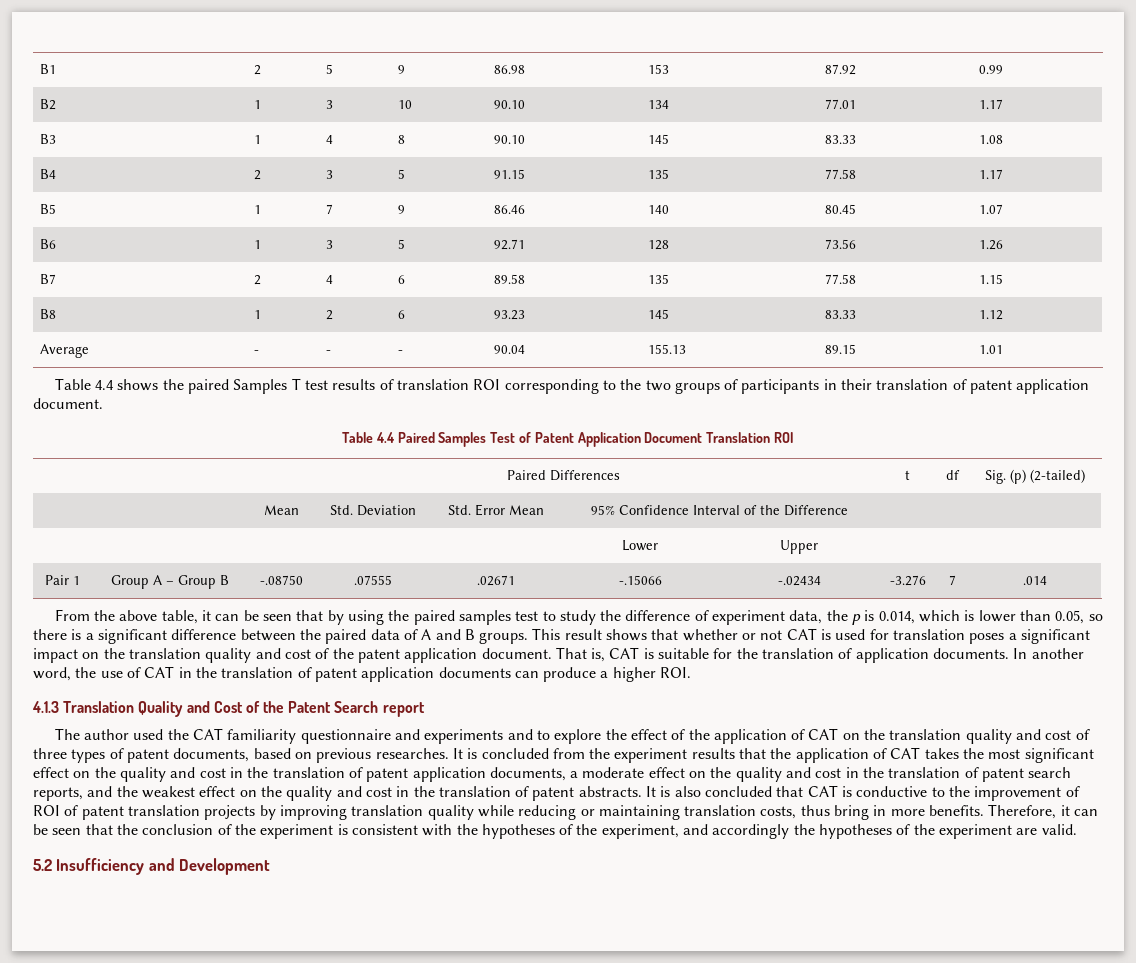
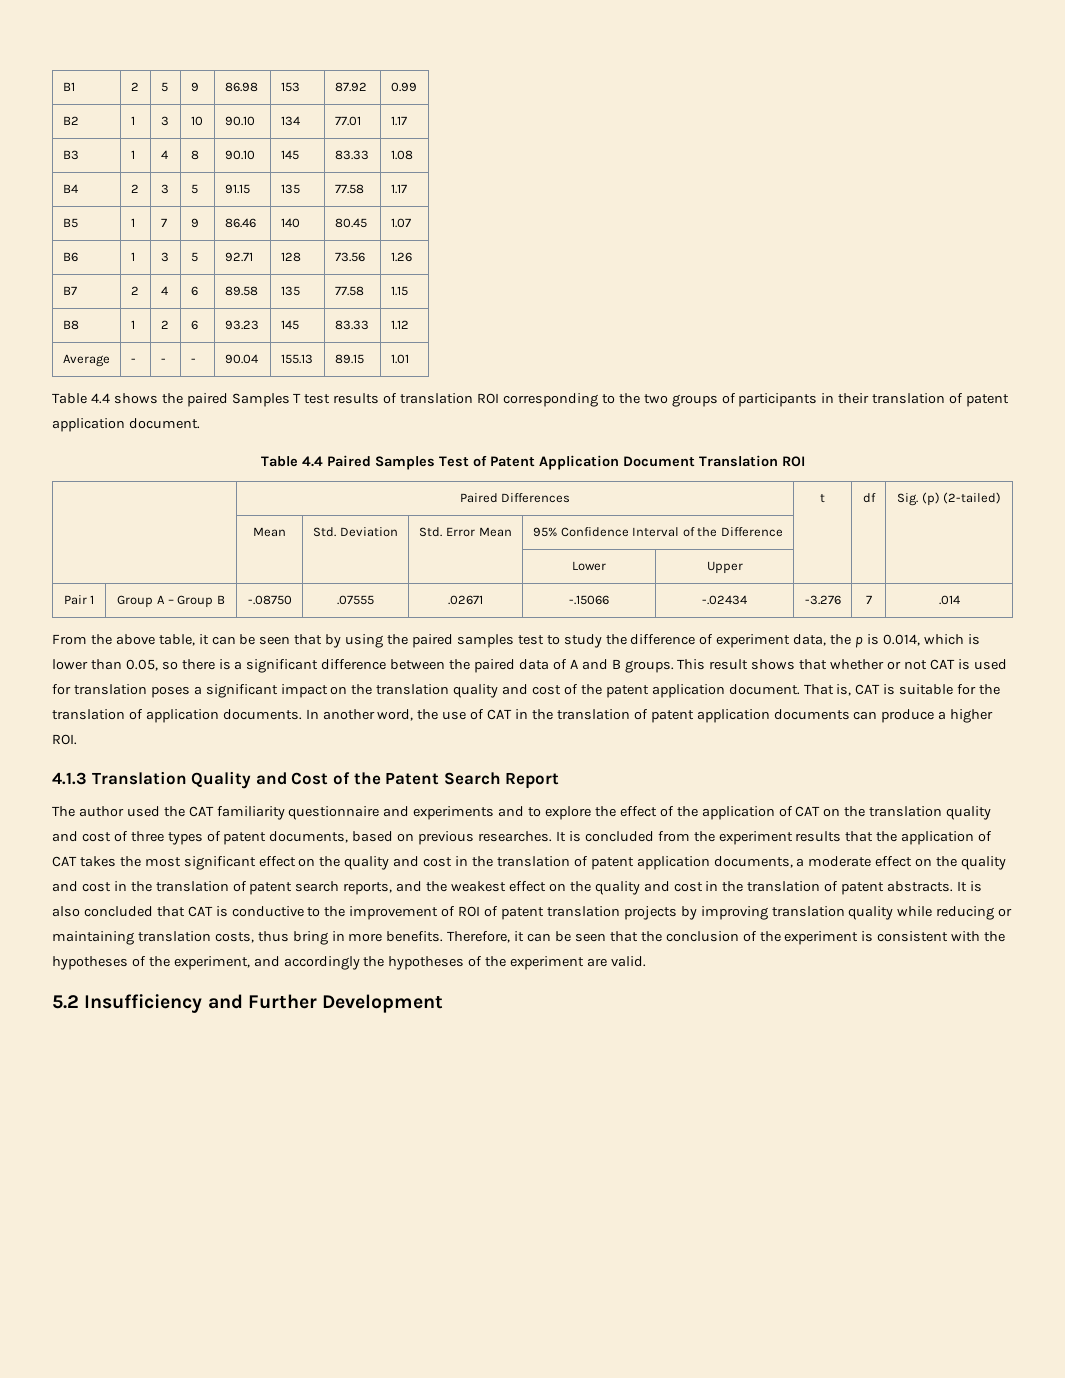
- 4.1.3 Translation Quality and Cost of the Patent Search report
+ 4.1.3 Translation Quality and Cost of the Patent Search Report
- 5.2 Insufficiency and Development
+ 5.2 Insufficiency and Further Development

